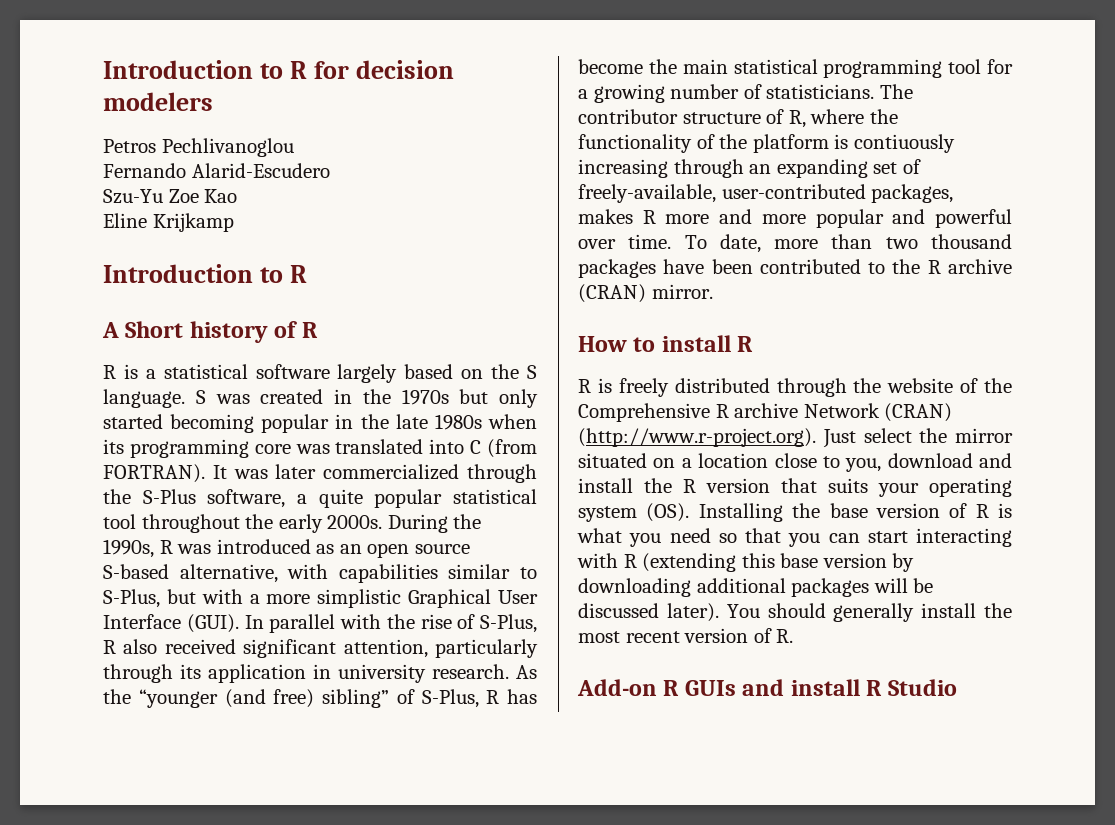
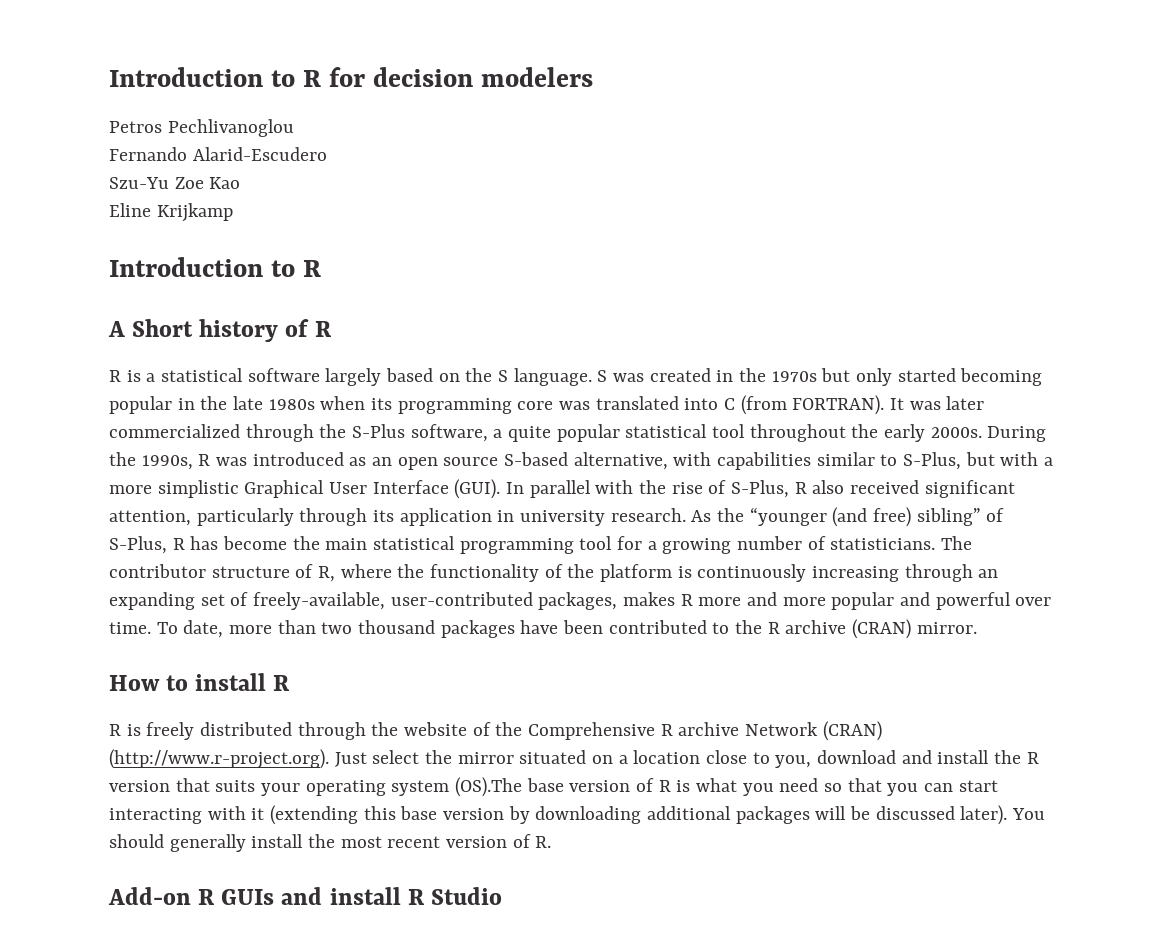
- The contributor structure of R, where the functionality of the platform is contiuously increasing through an expanding set of freely-available, user-contributed packages, makes R more and more popular and powerful over time.
+ The contributor structure of R, where the functionality of the platform is continuously increasing through an expanding set of freely-available, user-contributed packages, makes R more and more popular and powerful over time.
- R is freely distributed through the website of the Comprehensive R archive Network (CRAN) (http://www.r-project.org). Just select the mirror situated on a location close to you, download and install the R version that suits your operating system (OS). Installing the base version of R is what you need so that you can start interacting with R (extending this base version by downloading additional packages will be discussed later).
+ R is freely distributed through the website of the Comprehensive R archive Network (CRAN) (http://www.r-project.org). Just select the mirror situated on a location close to you, download and install the R version that suits your operating system (OS).The base version of R is what you need so that you can start interacting with it (extending this base version by downloading additional packages will be discussed later).

